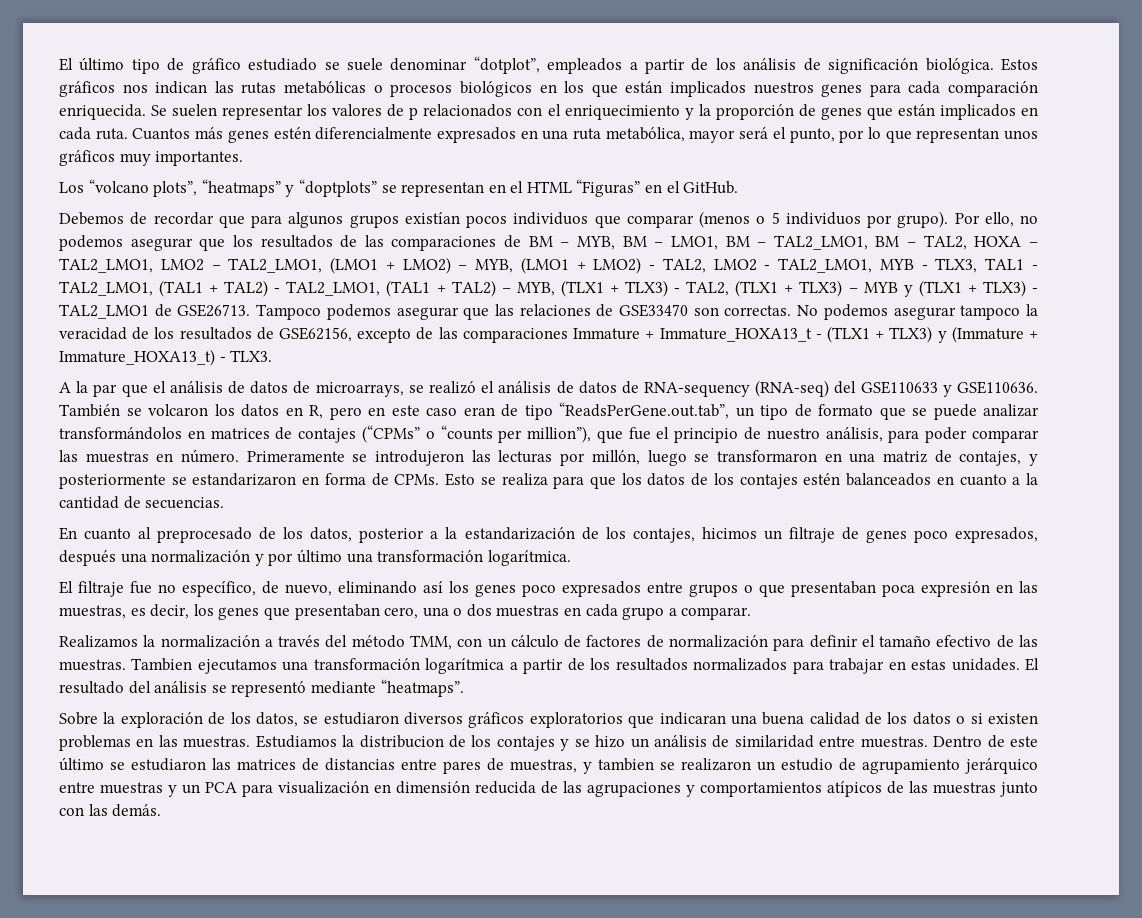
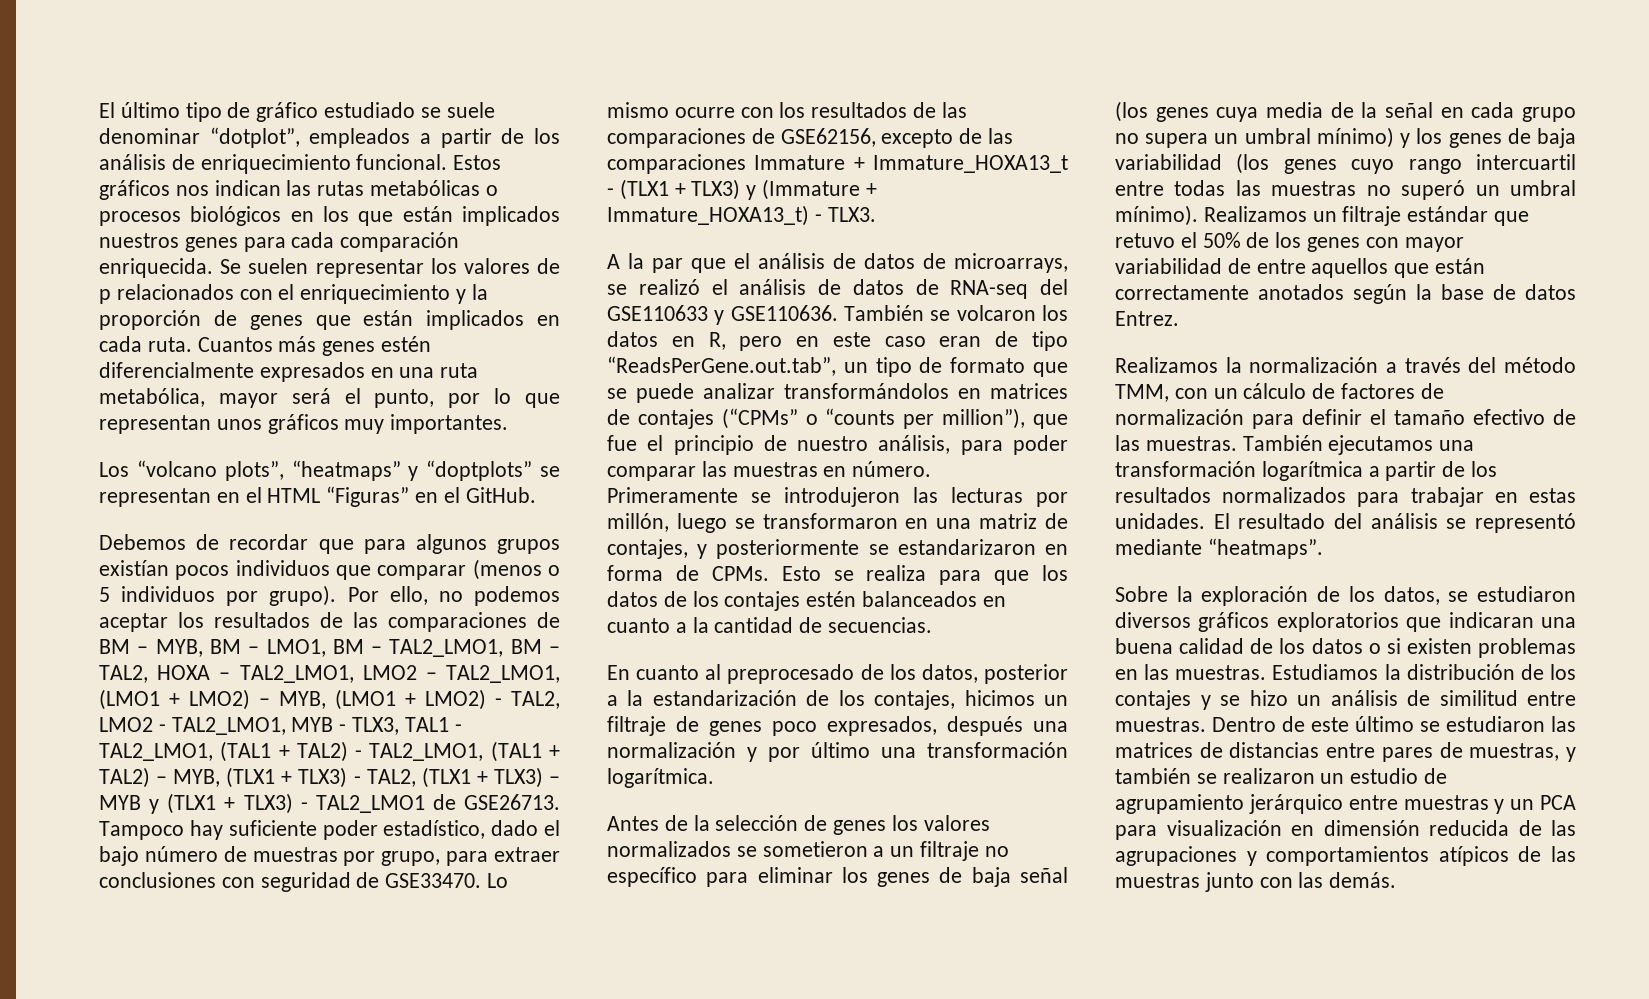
- El último tipo de gráfico estudiado se suele denominar “dotplot”, empleados a partir de los análisis de significación biológica.
+ El último tipo de gráfico estudiado se suele denominar “dotplot”, empleados a partir de los análisis de enriquecimiento funcional.
- Por ello, no podemos asegurar que los resultados de las comparaciones de BM – MYB, BM – LMO1, BM – TAL2_LMO1, BM – TAL2, HOXA – TAL2_LMO1, LMO2 – TAL2_LMO1, (LMO1 + LMO2) – MYB, (LMO1 + LMO2) - TAL2, LMO2 - TAL2_LMO1, MYB - TLX3, TAL1 - TAL2_LMO1, (TAL1 + TAL2) - TAL2_LMO1, (TAL1 + TAL2) – MYB, (TLX1 + TLX3) - TAL2, (TLX1 + TLX3) – MYB y (TLX1 + TLX3) - TAL2_LMO1 de GSE26713.
+ Por ello, no podemos aceptar los resultados de las comparaciones de BM – MYB, BM – LMO1, BM – TAL2_LMO1, BM – TAL2, HOXA – TAL2_LMO1, LMO2 – TAL2_LMO1, (LMO1 + LMO2) – MYB, (LMO1 + LMO2) - TAL2, LMO2 - TAL2_LMO1, MYB - TLX3, TAL1 - TAL2_LMO1, (TAL1 + TAL2) - TAL2_LMO1, (TAL1 + TAL2) – MYB, (TLX1 + TLX3) - TAL2, (TLX1 + TLX3) – MYB y (TLX1 + TLX3) - TAL2_LMO1 de GSE26713.
- Tampoco podemos asegurar que las relaciones de GSE33470 son correctas. No podemos asegurar tampoco la veracidad de los resultados de GSE62156, excepto de las comparaciones Immature + Immature_HOXA13_t - (TLX1 + TLX3) y (Immature + Immature_HOXA13_t) - TLX3.
+ Tampoco hay suficiente poder estadístico, dado el bajo número de muestras por grupo, para extraer conclusiones con seguridad de GSE33470. Lo mismo ocurre con los resultados de las comparaciones de GSE62156, excepto de las comparaciones Immature + Immature_HOXA13_t - (TLX1 + TLX3) y (Immature + Immature_HOXA13_t) - TLX3.
- A la par que el análisis de datos de microarrays, se realizó el análisis de datos de RNA-sequency (RNA-seq) del GSE110633 y GSE110636.
+ A la par que el análisis de datos de microarrays, se realizó el análisis de datos de RNA-seq del GSE110633 y GSE110636.
- El filtraje fue no específico, de nuevo, eliminando así los genes poco expresados entre grupos o que presentaban poca expresión en las muestras, es decir, los genes que presentaban cero, una o dos muestras en cada grupo a comparar.
+ Antes de la selección de genes los valores normalizados se sometieron a un filtraje no específico para eliminar los genes de baja señal (los genes cuya media de la señal en cada grupo no supera un umbral mínimo) y los genes de baja variabilidad (los genes cuyo rango intercuartil entre todas las muestras no superó un umbral mínimo). Realizamos un filtraje estándar que retuvo el 50% de los genes con mayor variabilidad de entre aquellos que están correctamente anotados según la base de datos Entrez.
- Tambien ejecutamos una transformación logarítmica a partir de los resultados normalizados para trabajar en estas unidades.
+ También ejecutamos una transformación logarítmica a partir de los resultados normalizados para trabajar en estas unidades.
- Estudiamos la distribucion de los contajes y se hizo un análisis de similaridad entre muestras.
+ Estudiamos la distribución de los contajes y se hizo un análisis de similitud entre muestras.
- Dentro de este último se estudiaron las matrices de distancias entre pares de muestras, y tambien se realizaron un estudio de agrupamiento jerárquico entre muestras y un PCA para visualización en dimensión reducida de las agrupaciones y comportamientos atípicos de las muestras junto con las demás.
+ Dentro de este último se estudiaron las matrices de distancias entre pares de muestras, y también se realizaron un estudio de agrupamiento jerárquico entre muestras y un PCA para visualización en dimensión reducida de las agrupaciones y comportamientos atípicos de las muestras junto con las demás.

